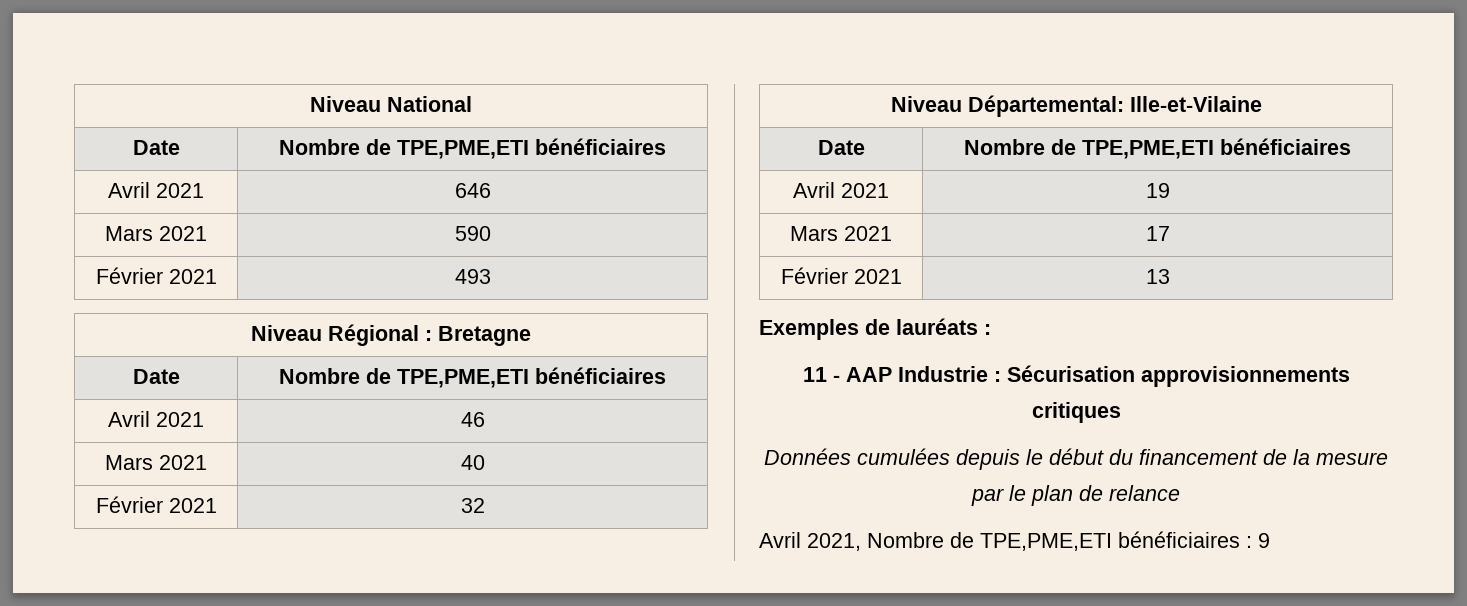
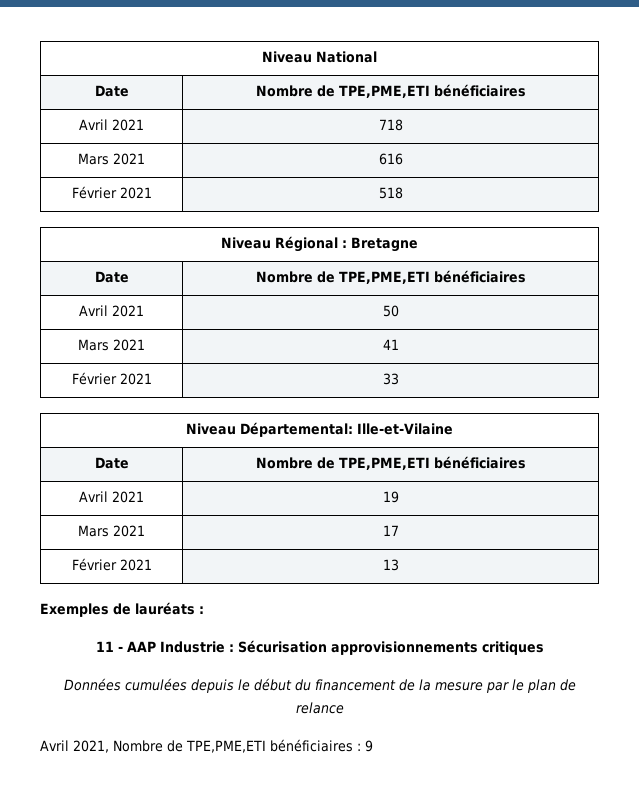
- Avril 2021 | 646
- Mars 2021 | 590
- Février 2021 | 493
+ Avril 2021 | 718
+ Mars 2021 | 616
+ Février 2021 | 518
- Avril 2021 | 46
- Mars 2021 | 40
- Février 2021 | 32
+ Avril 2021 | 50
+ Mars 2021 | 41
+ Février 2021 | 33

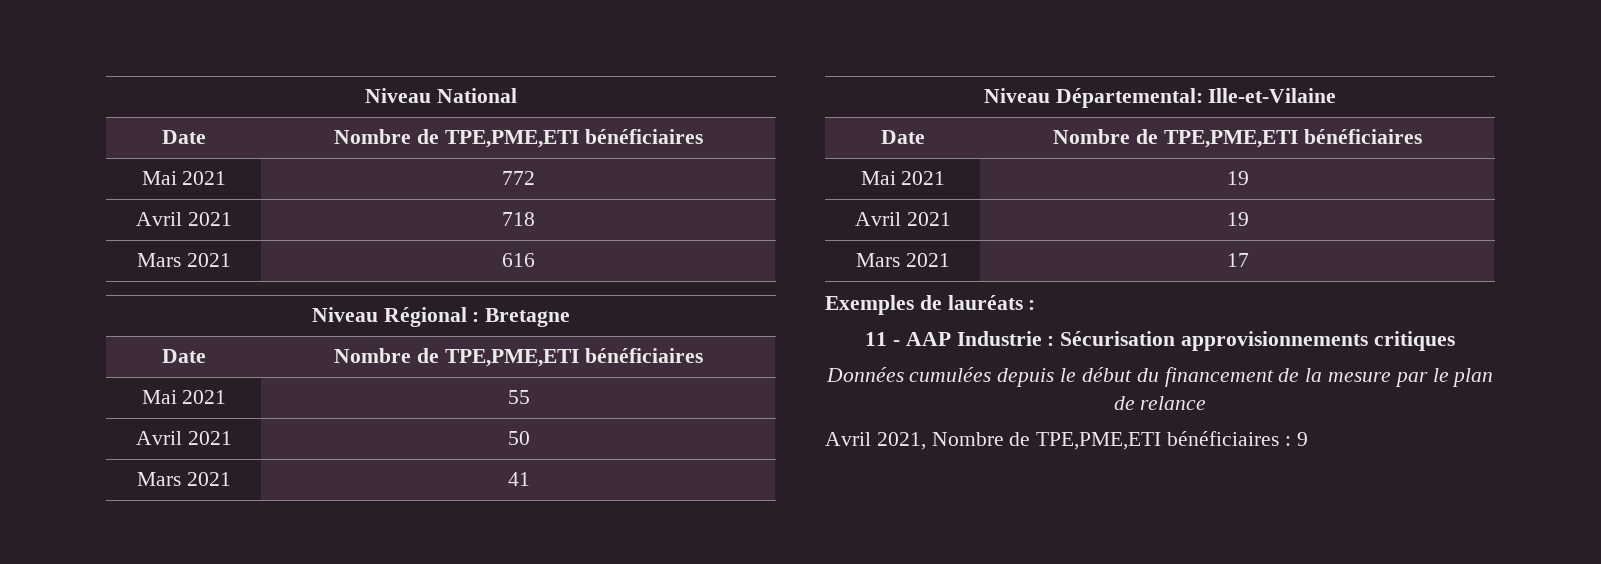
+ Mai 2021 | 772
- Février 2021 | 518
+ Mai 2021 | 55
- Février 2021 | 33
+ Mai 2021 | 19
- Février 2021 | 13

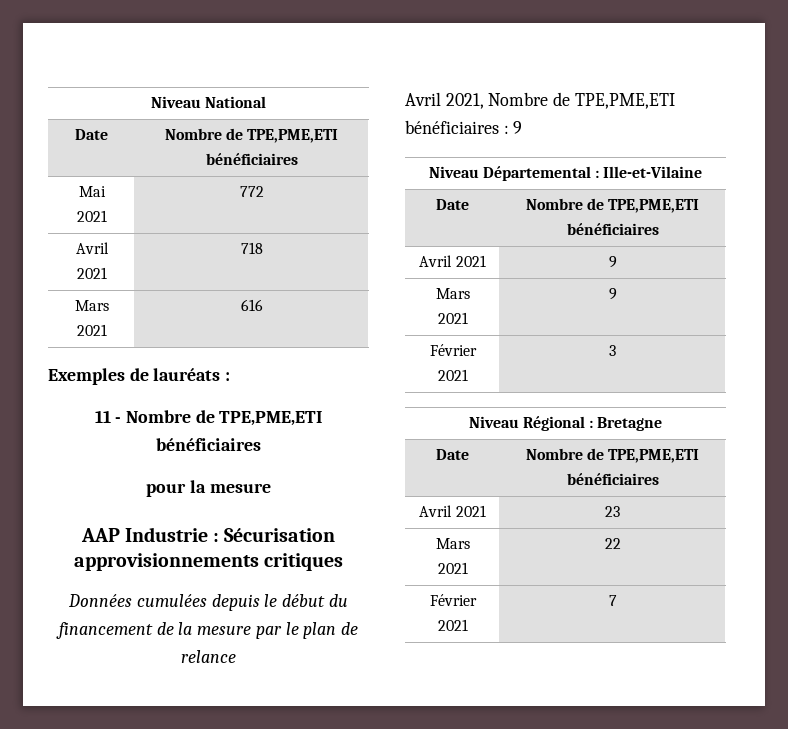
- Niveau Régional : Bretagne
- Date | Nombre de TPE,PME,ETI bénéficiaires
- Mai 2021 | 55
- Avril 2021 | 50
- Mars 2021 | 41
- Niveau Départemental: Ille-et-Vilaine
- Date | Nombre de TPE,PME,ETI bénéficiaires
- Mai 2021 | 19
- Avril 2021 | 19
- Mars 2021 | 17
- 11 - AAP Industrie : Sécurisation approvisionnements critiques
+ 11 - Nombre de TPE,PME,ETI bénéficiaires
+ pour la mesure
+ AAP Industrie : Sécurisation approvisionnements critiques
+ Niveau Départemental : Ille-et-Vilaine
+ Date | Nombre de TPE,PME,ETI bénéficiaires
+ Avril 2021 | 9
+ Mars 2021 | 9
+ Février 2021 | 3
+ Niveau Régional : Bretagne
+ Date | Nombre de TPE,PME,ETI bénéficiaires
+ Avril 2021 | 23
+ Mars 2021 | 22
+ Février 2021 | 7

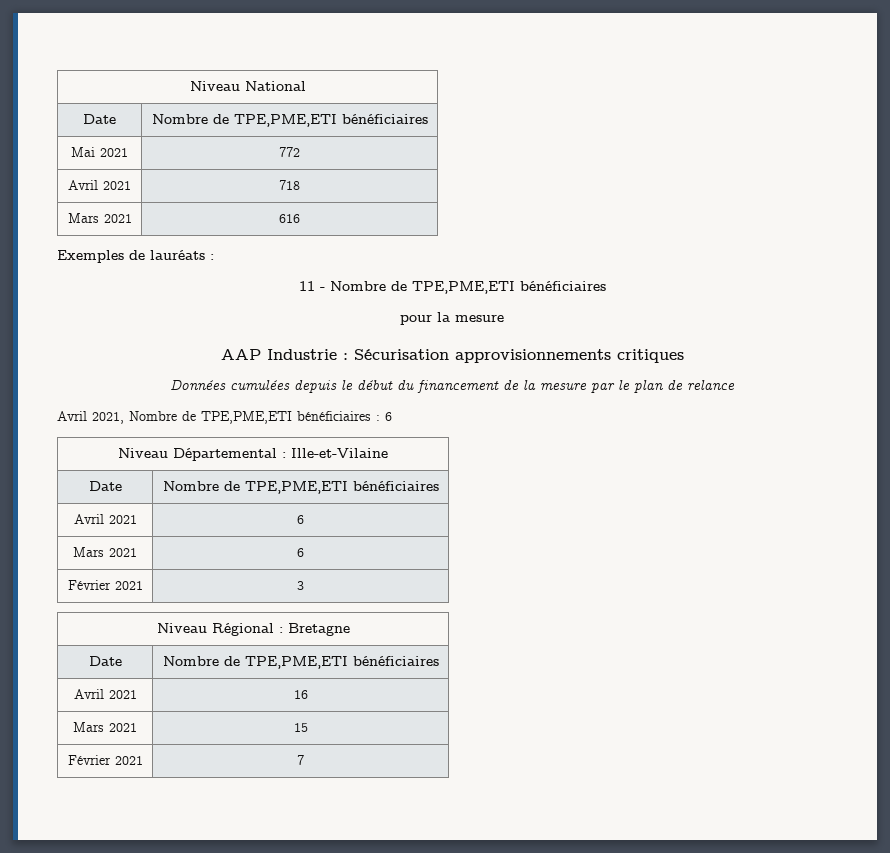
- Avril 2021, Nombre de TPE,PME,ETI bénéficiaires : 9
+ Avril 2021, Nombre de TPE,PME,ETI bénéficiaires : 6
- Avril 2021 | 9
- Mars 2021 | 9
+ Avril 2021 | 6
+ Mars 2021 | 6
- Avril 2021 | 23
- Mars 2021 | 22
+ Avril 2021 | 16
+ Mars 2021 | 15

